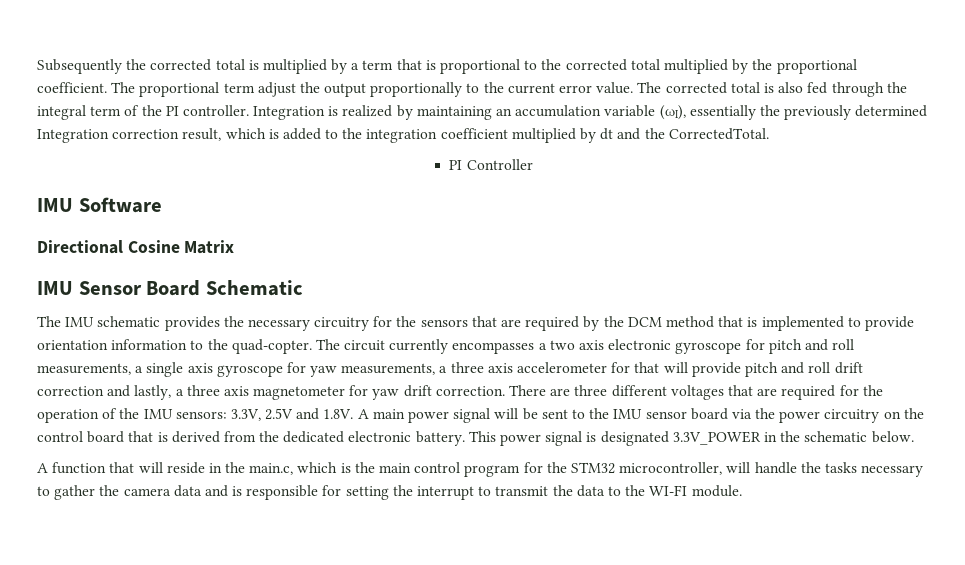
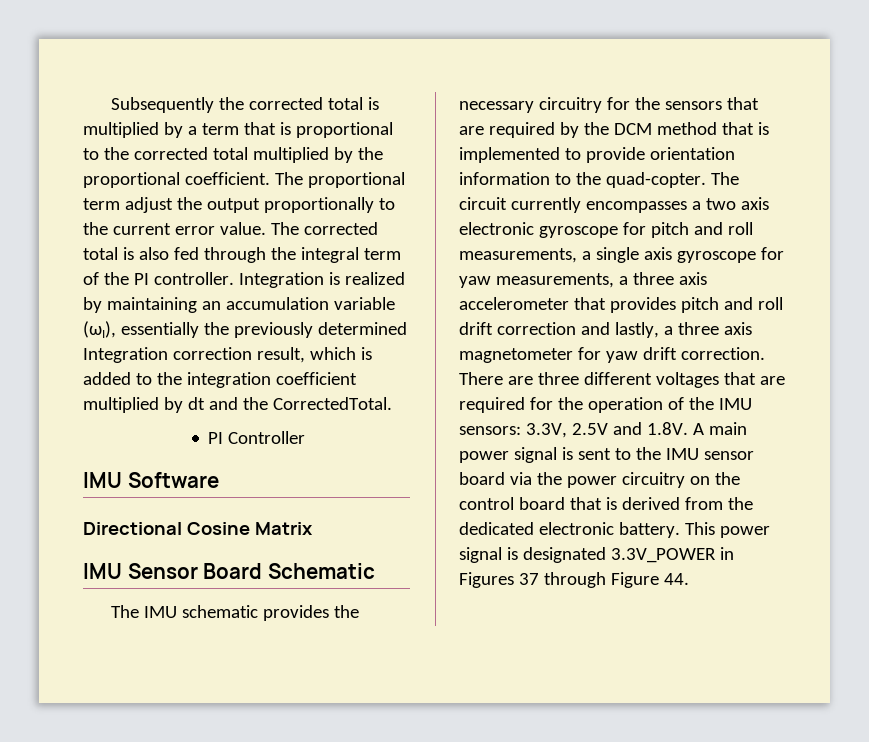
- The circuit currently encompasses a two axis electronic gyroscope for pitch and roll measurements, a single axis gyroscope for yaw measurements, a three axis accelerometer for that will provide pitch and roll drift correction and lastly, a three axis magnetometer for yaw drift correction.
+ The circuit currently encompasses a two axis electronic gyroscope for pitch and roll measurements, a single axis gyroscope for yaw measurements, a three axis accelerometer that provides pitch and roll drift correction and lastly, a three axis magnetometer for yaw drift correction.
- There are three different voltages that are required for the operation of the IMU sensors: 3.3V, 2.5V and 1.8V. A main power signal will be sent to the IMU sensor board via the power circuitry on the control board that is derived from the dedicated electronic battery.
+ There are three different voltages that are required for the operation of the IMU sensors: 3.3V, 2.5V and 1.8V. A main power signal is sent to the IMU sensor board via the power circuitry on the control board that is derived from the dedicated electronic battery.
- This power signal is designated 3.3V_POWER in the schematic below.
- A function that will reside in the main.c, which is the main control program for the STM32 microcontroller, will handle the tasks necessary to gather the camera data and is responsible for setting the interrupt to transmit the data to the WI-FI module.
+ This power signal is designated 3.3V_POWER in Figures 37 through Figure 44.

